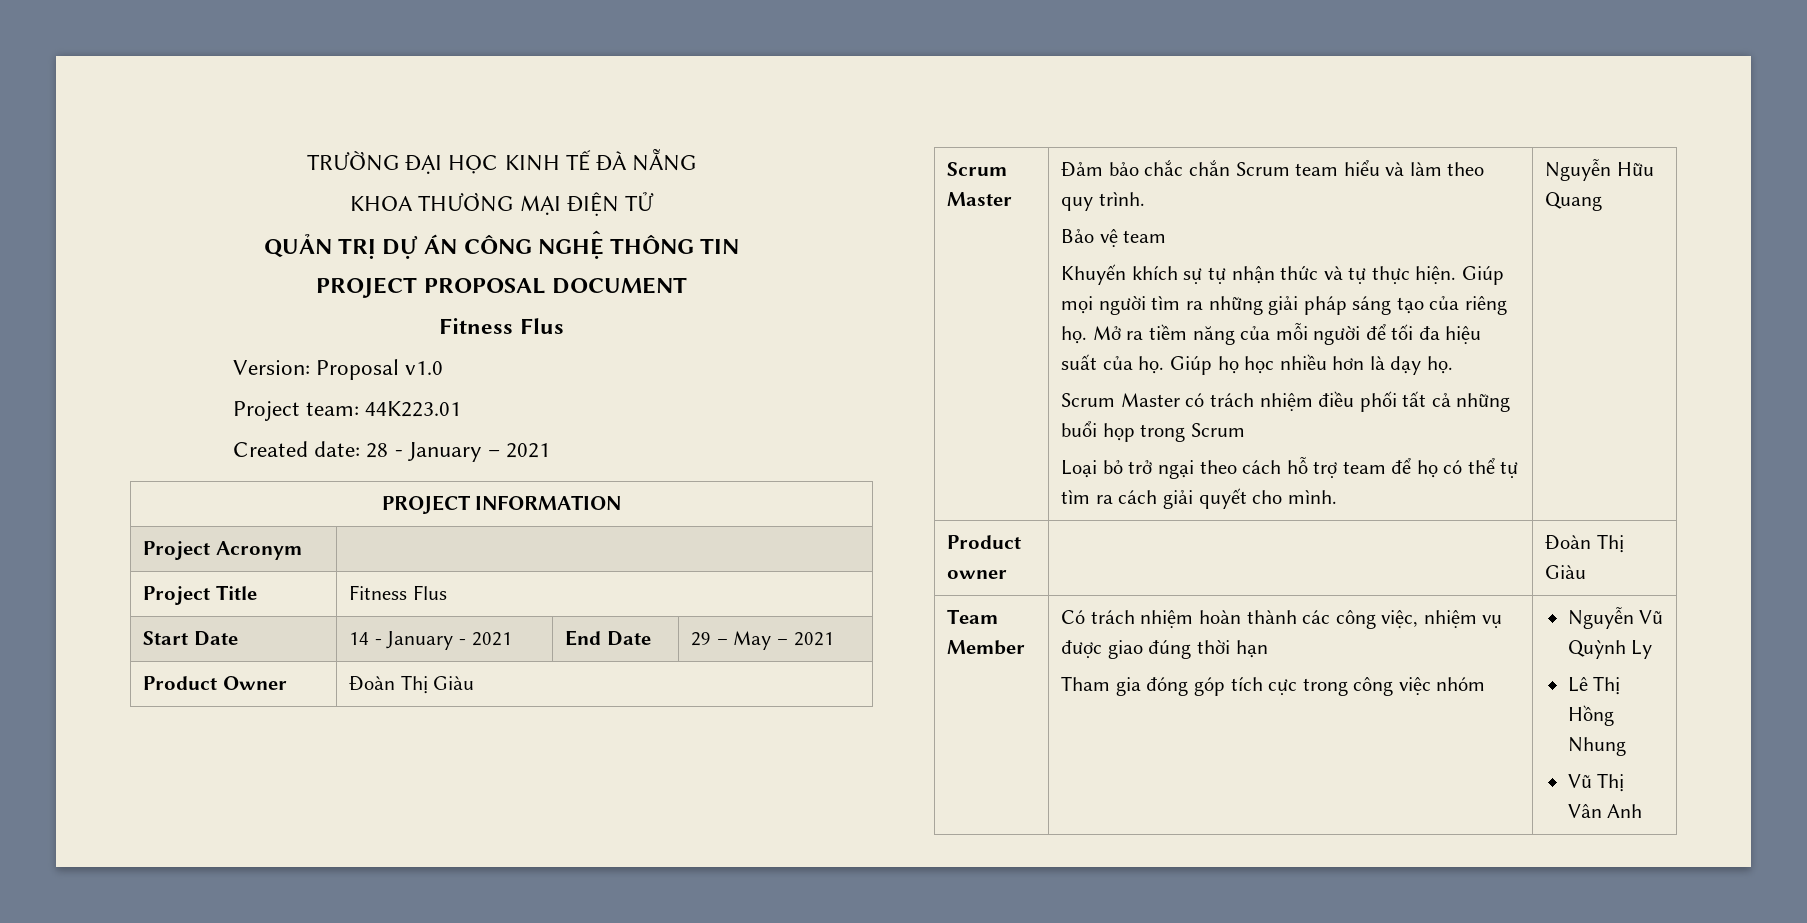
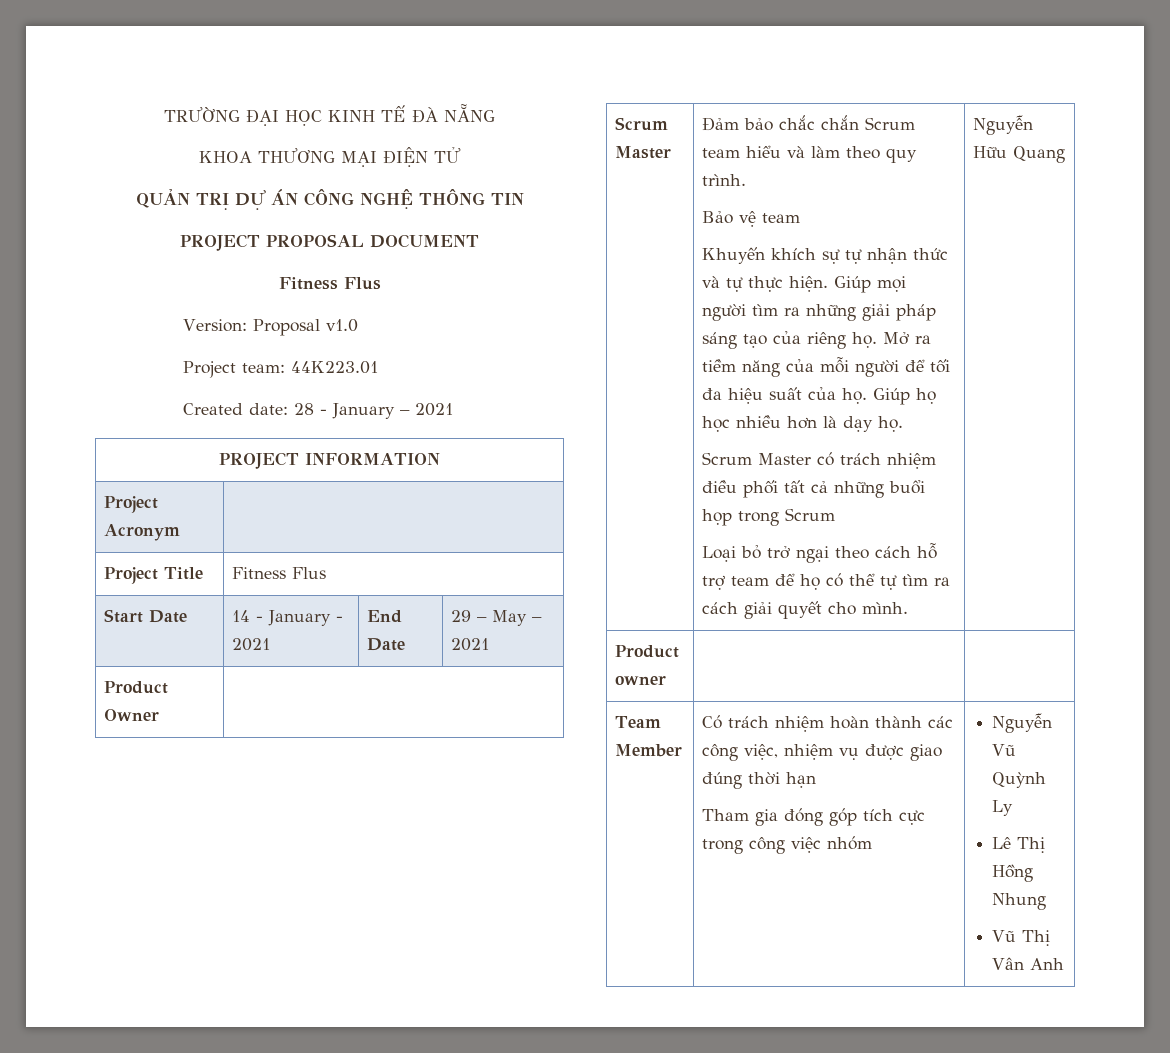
- Product Owner | Đoàn Thị Giàu
+ Product Owner |
- Product owner | | Đoàn Thị Giàu
+ Product owner | |

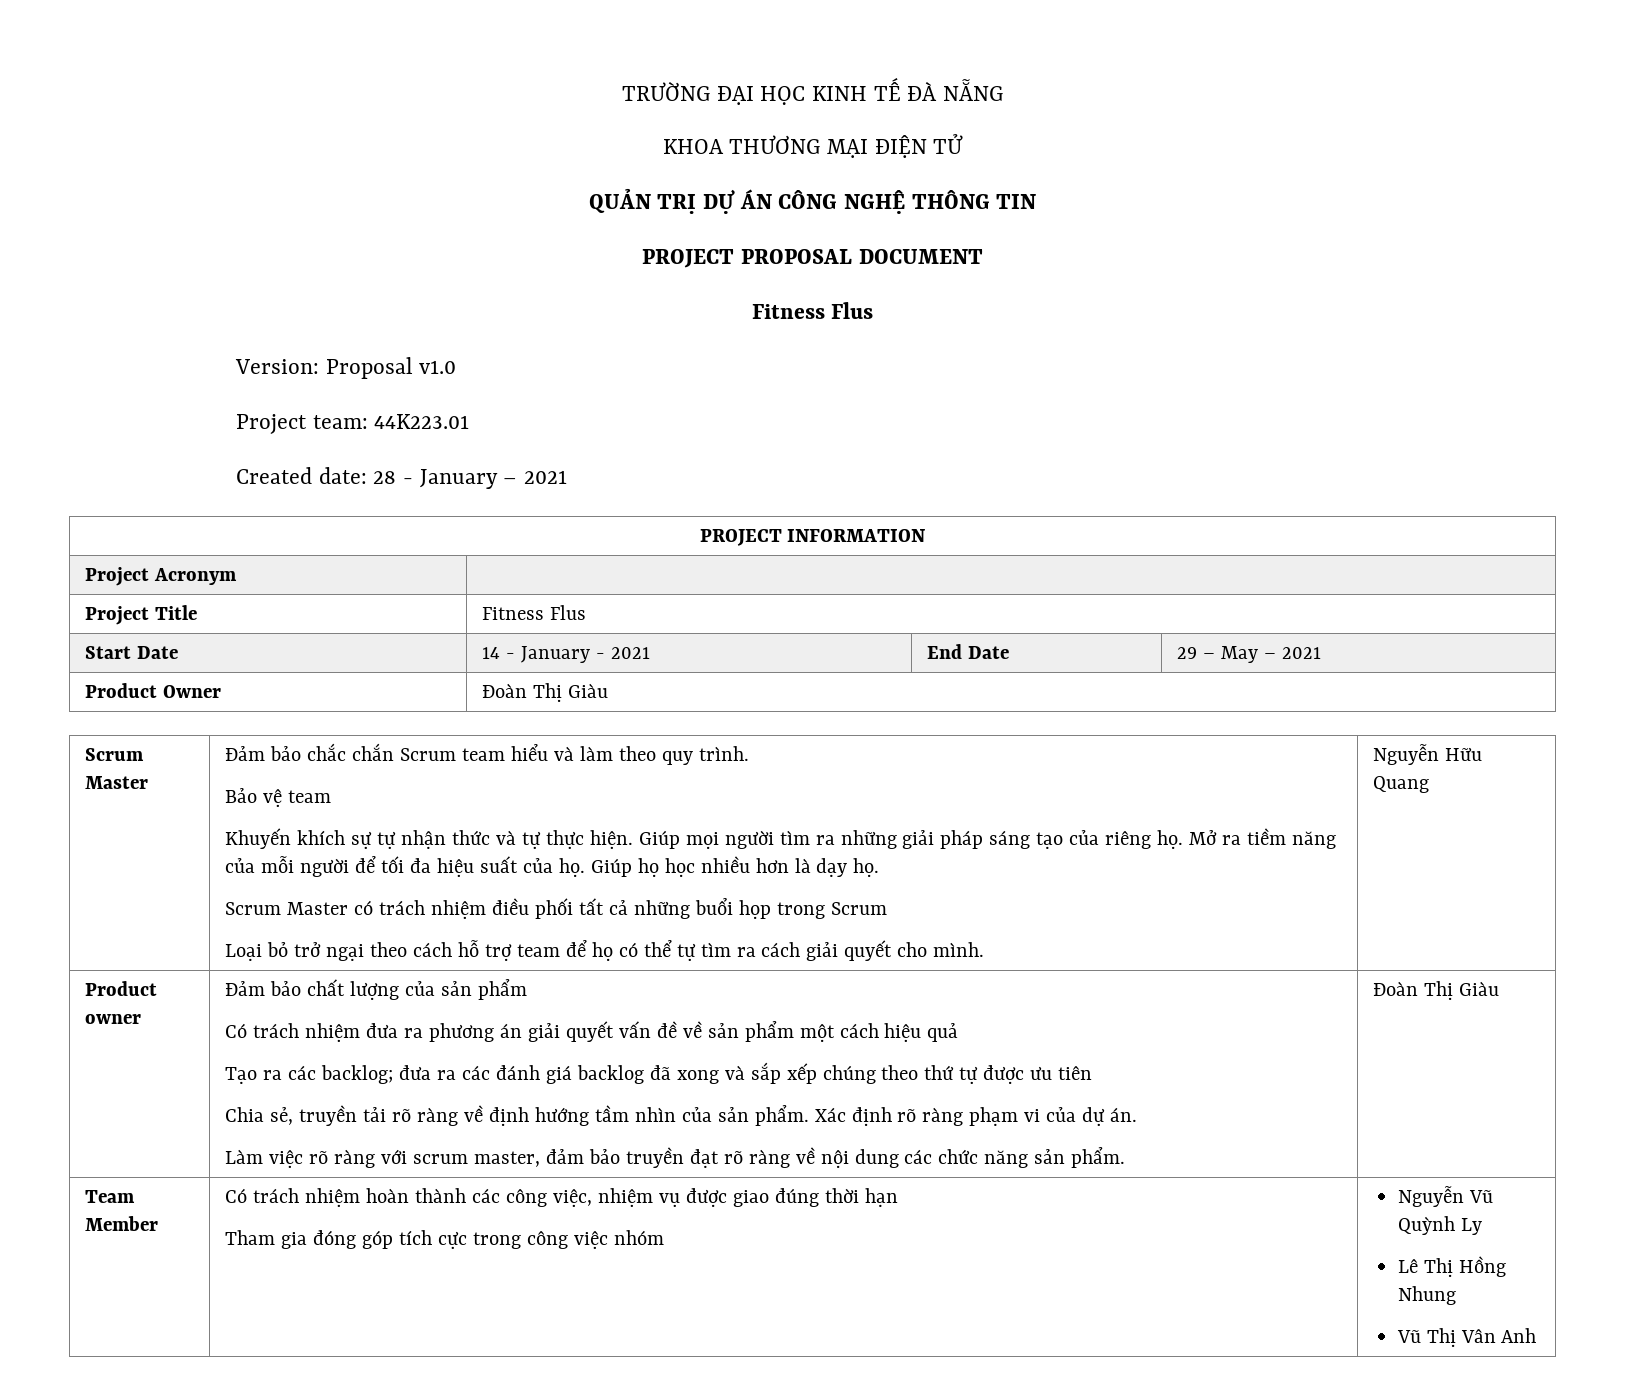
- Product Owner |
+ Product Owner | Đoàn Thị Giàu
+ Đảm bảo chất lượng của sản phẩm
+ Có trách nhiệm đưa ra phương án giải quyết vấn đề về sản phẩm một cách hiệu quả
+ Tạo ra các backlog; đưa ra các đánh giá backlog đã xong và sắp xếp chúng theo thứ tự được ưu tiên
+ Chia sẻ, truyền tải rõ ràng về định hướng tầm nhìn của sản phẩm. Xác định rõ ràng phạm vi của dự án.
+ Làm việc rõ ràng với scrum master, đảm bảo truyền đạt rõ ràng về nội dung các chức năng sản phẩm. | Đoàn Thị Giàu

